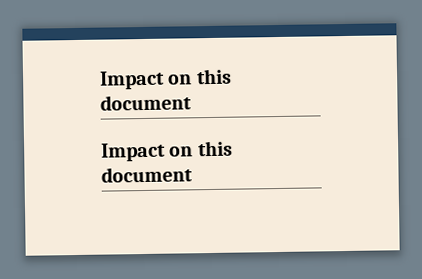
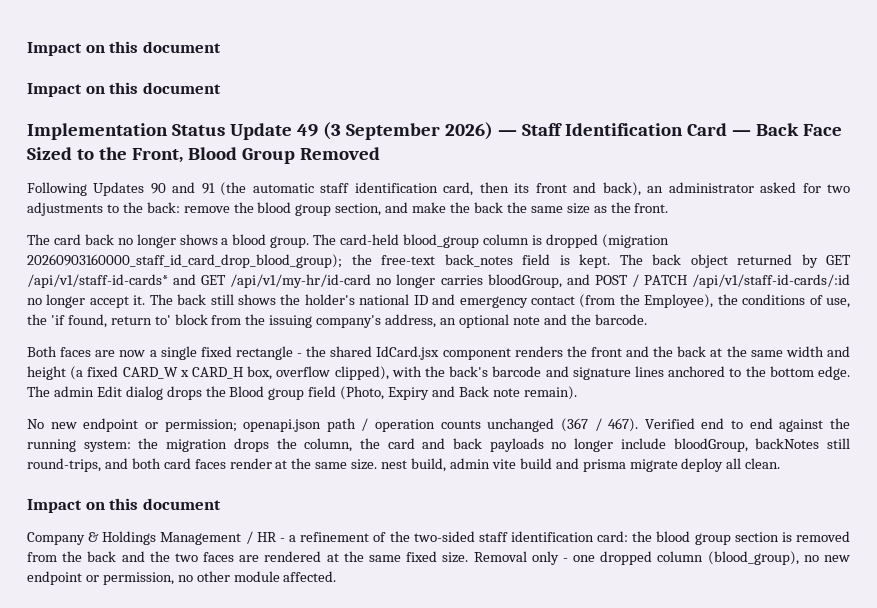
+ Implementation Status Update 49 (3 September 2026) — Staff Identification Card — Back Face Sized to the Front, Blood Group Removed
+ Following Updates 90 and 91 (the automatic staff identification card, then its front and back), an administrator asked for two adjustments to the back: remove the blood group section, and make the back the same size as the front.
+ The card back no longer shows a blood group. The card-held blood_group column is dropped (migration 20260903160000_staff_id_card_drop_blood_group); the free-text back_notes field is kept. The back object returned by GET /api/v1/staff-id-cards* and GET /api/v1/my-hr/id-card no longer carries bloodGroup, and POST / PATCH /api/v1/staff-id-cards/:id no longer accept it. The back still shows the holder's national ID and emergency contact (from the Employee), the conditions of use, the 'if found, return to' block from the issuing company's address, an optional note and the barcode.
+ Both faces are now a single fixed rectangle - the shared IdCard.jsx component renders the front and the back at the same width and height (a fixed CARD_W x CARD_H box, overflow clipped), with the back's barcode and signature lines anchored to the bottom edge. The admin Edit dialog drops the Blood group field (Photo, Expiry and Back note remain).
+ No new endpoint or permission; openapi.json path / operation counts unchanged (367 / 467). Verified end to end against the running system: the migration drops the column, the card and back payloads no longer include bloodGroup, backNotes still round-trips, and both card faces render at the same size. nest build, admin vite build and prisma migrate deploy all clean.
+ Impact on this document
+ Company & Holdings Management / HR - a refinement of the two-sided staff identification card: the blood group section is removed from the back and the two faces are rendered at the same fixed size. Removal only - one dropped column (blood_group), no new endpoint or permission, no other module affected.

